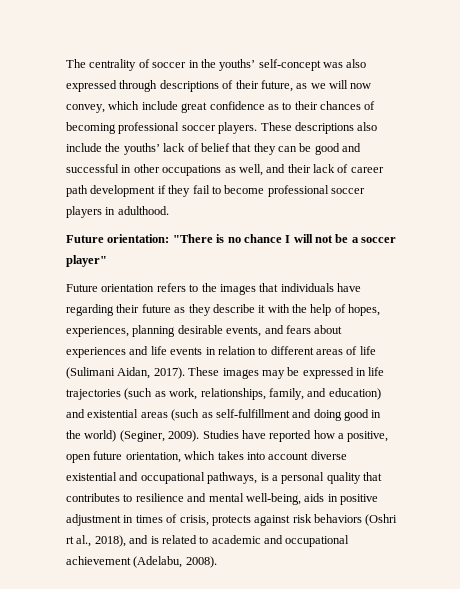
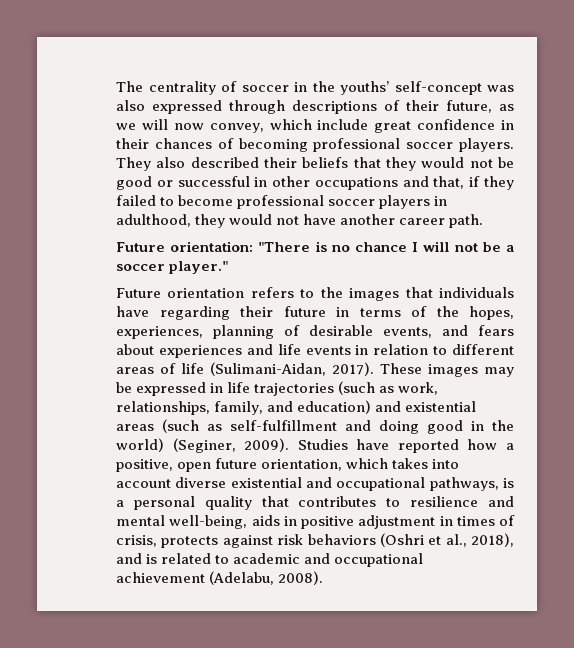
- The centrality of soccer in the youths’ self-concept was also expressed through descriptions of their future, as we will now convey, which include great confidence as to their chances of becoming professional soccer players.
+ The centrality of soccer in the youths’ self-concept was also expressed through descriptions of their future, as we will now convey, which include great confidence in their chances of becoming professional soccer players.
- These descriptions also include the youths’ lack of belief that they can be good and successful in other occupations as well, and their lack of career path development if they fail to become professional soccer players in adulthood.
+ They also described their beliefs that they would not be good or successful in other occupations and that, if they failed to become professional soccer players in adulthood, they would not have another career path.
- Future orientation: "There is no chance I will not be a soccer player"
+ Future orientation: "There is no chance I will not be a soccer player."
- Future orientation refers to the images that individuals have regarding their future as they describe it with the help of hopes, experiences, planning desirable events, and fears about experiences and life events in relation to different areas of life (Sulimani Aidan, 2017).
+ Future orientation refers to the images that individuals have regarding their future in terms of the hopes, experiences, planning of desirable events, and fears about experiences and life events in relation to different areas of life (Sulimani-Aidan, 2017).
- Studies have reported how a positive, open future orientation, which takes into account diverse existential and occupational pathways, is a personal quality that contributes to resilience and mental well-being, aids in positive adjustment in times of crisis, protects against risk behaviors (Oshri rt al., 2018), and is related to academic and occupational achievement (Adelabu, 2008).
+ Studies have reported how a positive, open future orientation, which takes into account diverse existential and occupational pathways, is a personal quality that contributes to resilience and mental well-being, aids in positive adjustment in times of crisis, protects against risk behaviors (Oshri et al., 2018), and is related to academic and occupational achievement (Adelabu, 2008).

